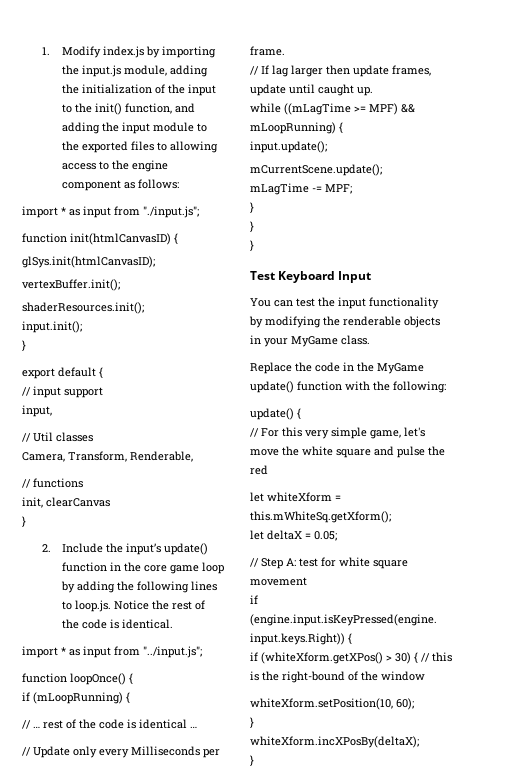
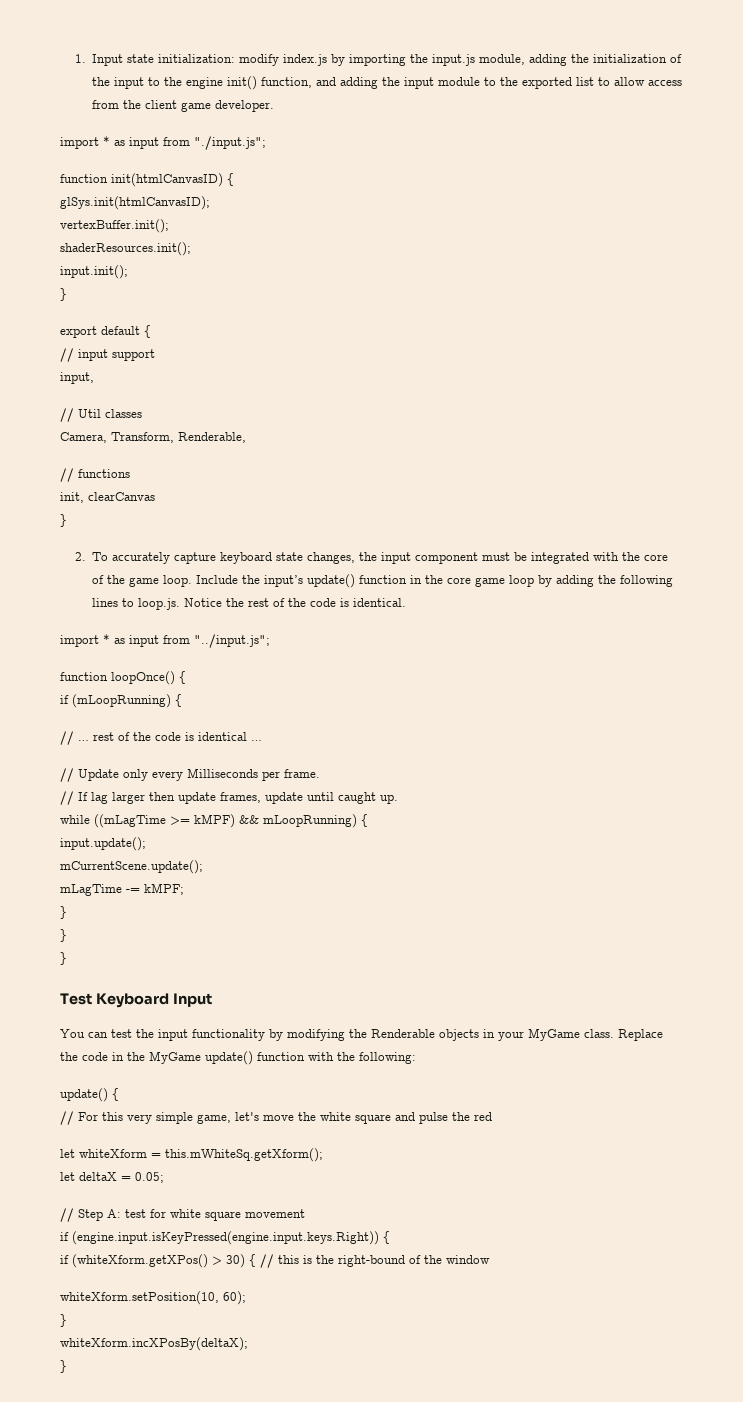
- 1. Modify index.js by importing the input.js module, adding the initialization of the input to the init() function, and adding the input module to the exported files to allowing access to the engine component as follows:
+ 1. Input state initialization: modify index.js by importing the input.js module, adding the initialization of the input to the engine init() function, and adding the input module to the exported list to allow access from the client game developer.
- 2. Include the input’s update() function in the core game loop by adding the following lines to loop.js. Notice the rest of the code is identical.
+ 2. To accurately capture keyboard state changes, the input component must be integrated with the core of the game loop. Include the input’s update() function in the core game loop by adding the following lines to loop.js. Notice the rest of the code is identical.
- while ((mLagTime >= MPF) && mLoopRunning) {
+ while ((mLagTime >= kMPF) && mLoopRunning) {
- mLagTime -= MPF;
+ mLagTime -= kMPF;
- You can test the input functionality by modifying the renderable objects in your MyGame class.
- Replace the code in the MyGame update() function with the following:
+ You can test the input functionality by modifying the Renderable objects in your MyGame class. Replace the code in the MyGame update() function with the following:

